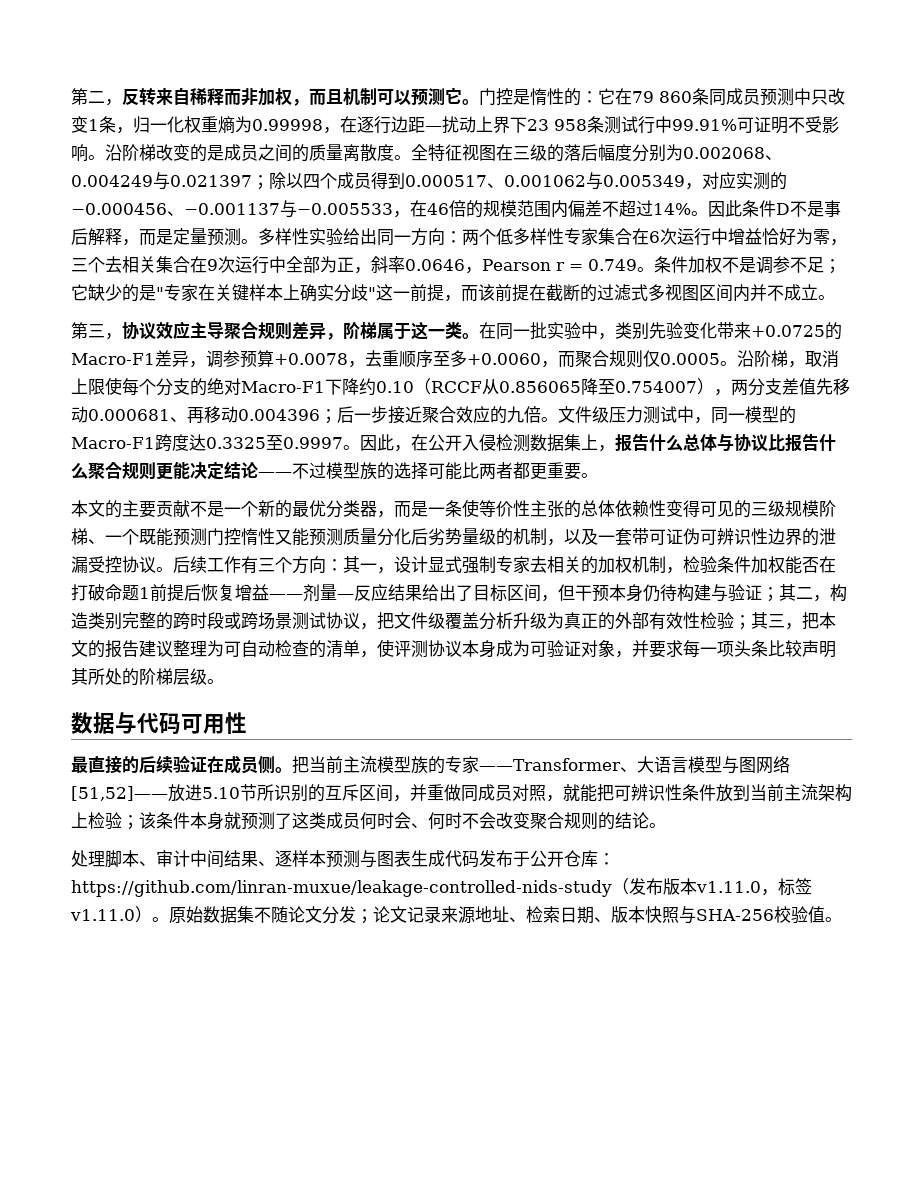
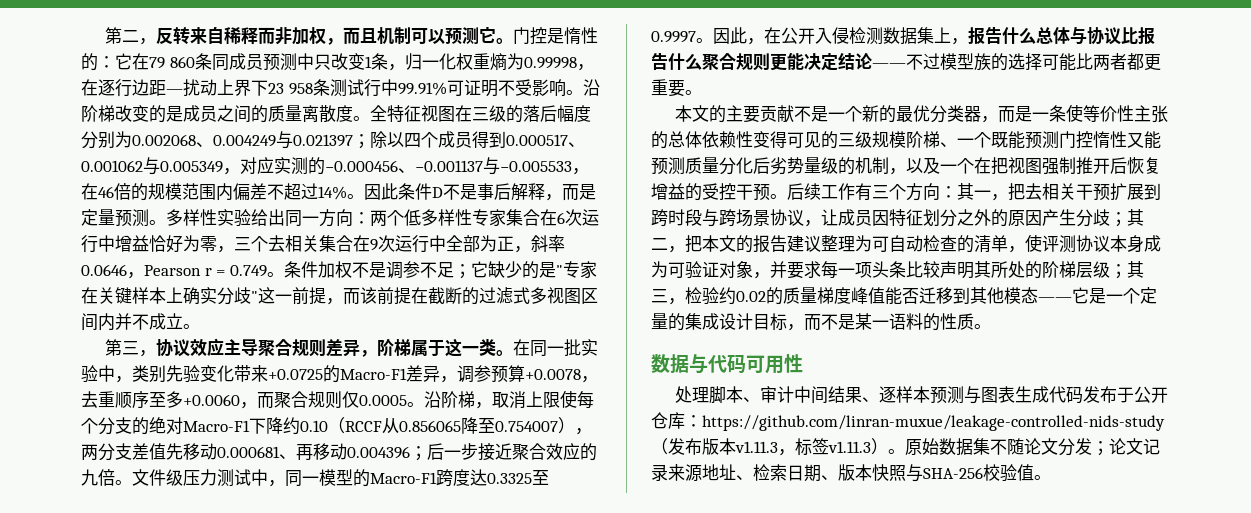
- 本文的主要贡献不是一个新的最优分类器，而是一条使等价性主张的总体依赖性变得可见的三级规模阶梯、一个既能预测门控惰性又能预测质量分化后劣势量级的机制，以及一套带可证伪可辨识性边界的泄漏受控协议。
+ 本文的主要贡献不是一个新的最优分类器，而是一条使等价性主张的总体依赖性变得可见的三级规模阶梯、一个既能预测门控惰性又能预测质量分化后劣势量级的机制，以及一个在把视图强制推开后恢复增益的受控干预。
- 后续工作有三个方向：其一，设计显式强制专家去相关的加权机制，检验条件加权能否在打破命题1前提后恢复增益——剂量—反应结果给出了目标区间，但干预本身仍待构建与验证；其二，构造类别完整的跨时段或跨场景测试协议，把文件级覆盖分析升级为真正的外部有效性检验；其三，把本文的报告建议整理为可自动检查的清单，使评测协议本身成为可验证对象，并要求每一项头条比较声明其所处的阶梯层级。
+ 后续工作有三个方向：其一，把去相关干预扩展到跨时段与跨场景协议，让成员因特征划分之外的原因产生分歧；其二，把本文的报告建议整理为可自动检查的清单，使评测协议本身成为可验证对象，并要求每一项头条比较声明其所处的阶梯层级；其三，检验约0.02的质量梯度峰值能否迁移到其他模态——它是一个定量的集成设计目标，而不是某一语料的性质。
- 最直接的后续验证在成员侧。把当前主流模型族的专家——Transformer、大语言模型与图网络[51,52]——放进5.10节所识别的互斥区间，并重做同成员对照，就能把可辨识性条件放到当前主流架构上检验；该条件本身就预测了这类成员何时会、何时不会改变聚合规则的结论。
- 处理脚本、审计中间结果、逐样本预测与图表生成代码发布于公开仓库：https://github.com/linran-muxue/leakage-controlled-nids-study（发布版本v1.11.0，标签v1.11.0）。
+ 处理脚本、审计中间结果、逐样本预测与图表生成代码发布于公开仓库：https://github.com/linran-muxue/leakage-controlled-nids-study（发布版本v1.11.3，标签v1.11.3）。

